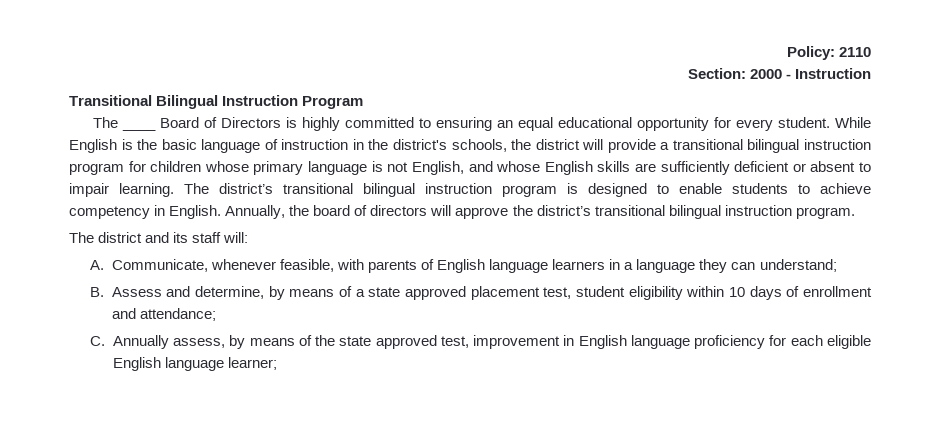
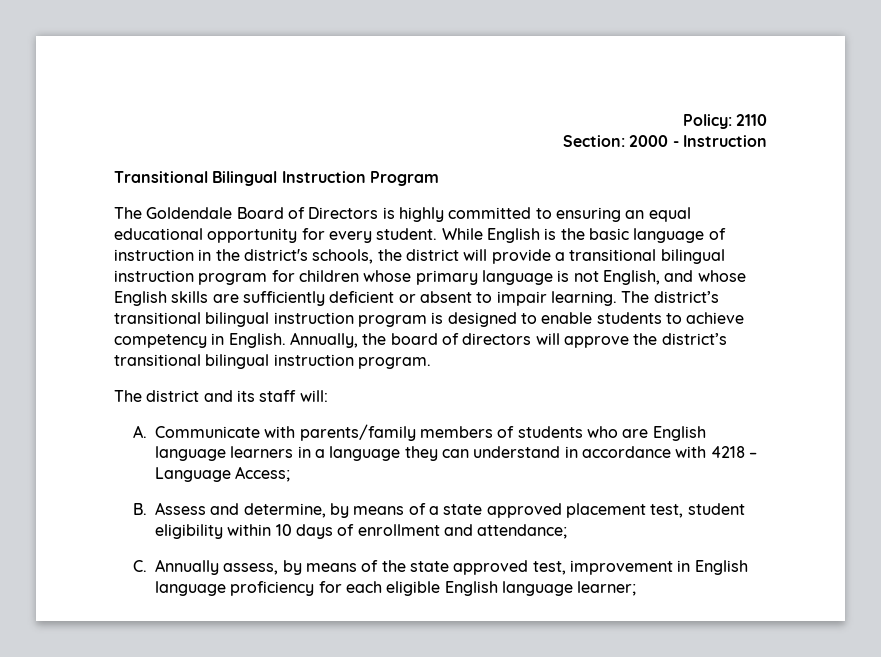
- The ____ Board of Directors is highly committed to ensuring an equal educational opportunity for every student.
+ The Goldendale Board of Directors is highly committed to ensuring an equal educational opportunity for every student.
- A. Communicate, whenever feasible, with parents of English language learners in a language they can understand;
+ A. Communicate with parents/family members of students who are English language learners in a language they can understand in accordance with 4218 – Language Access;

